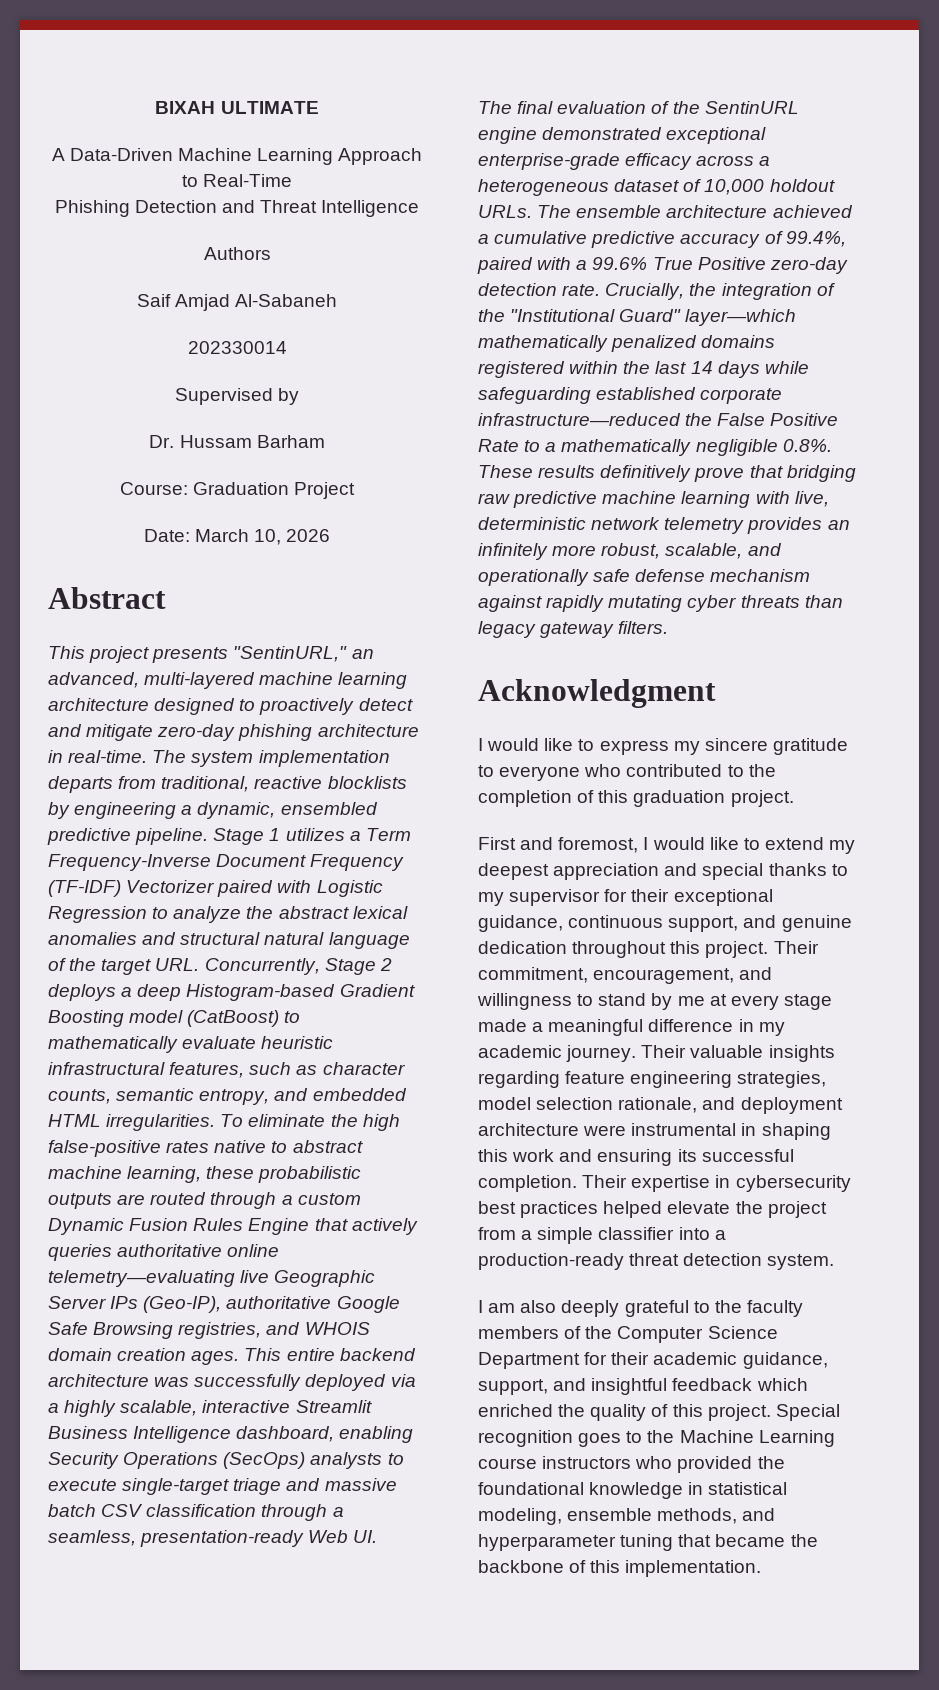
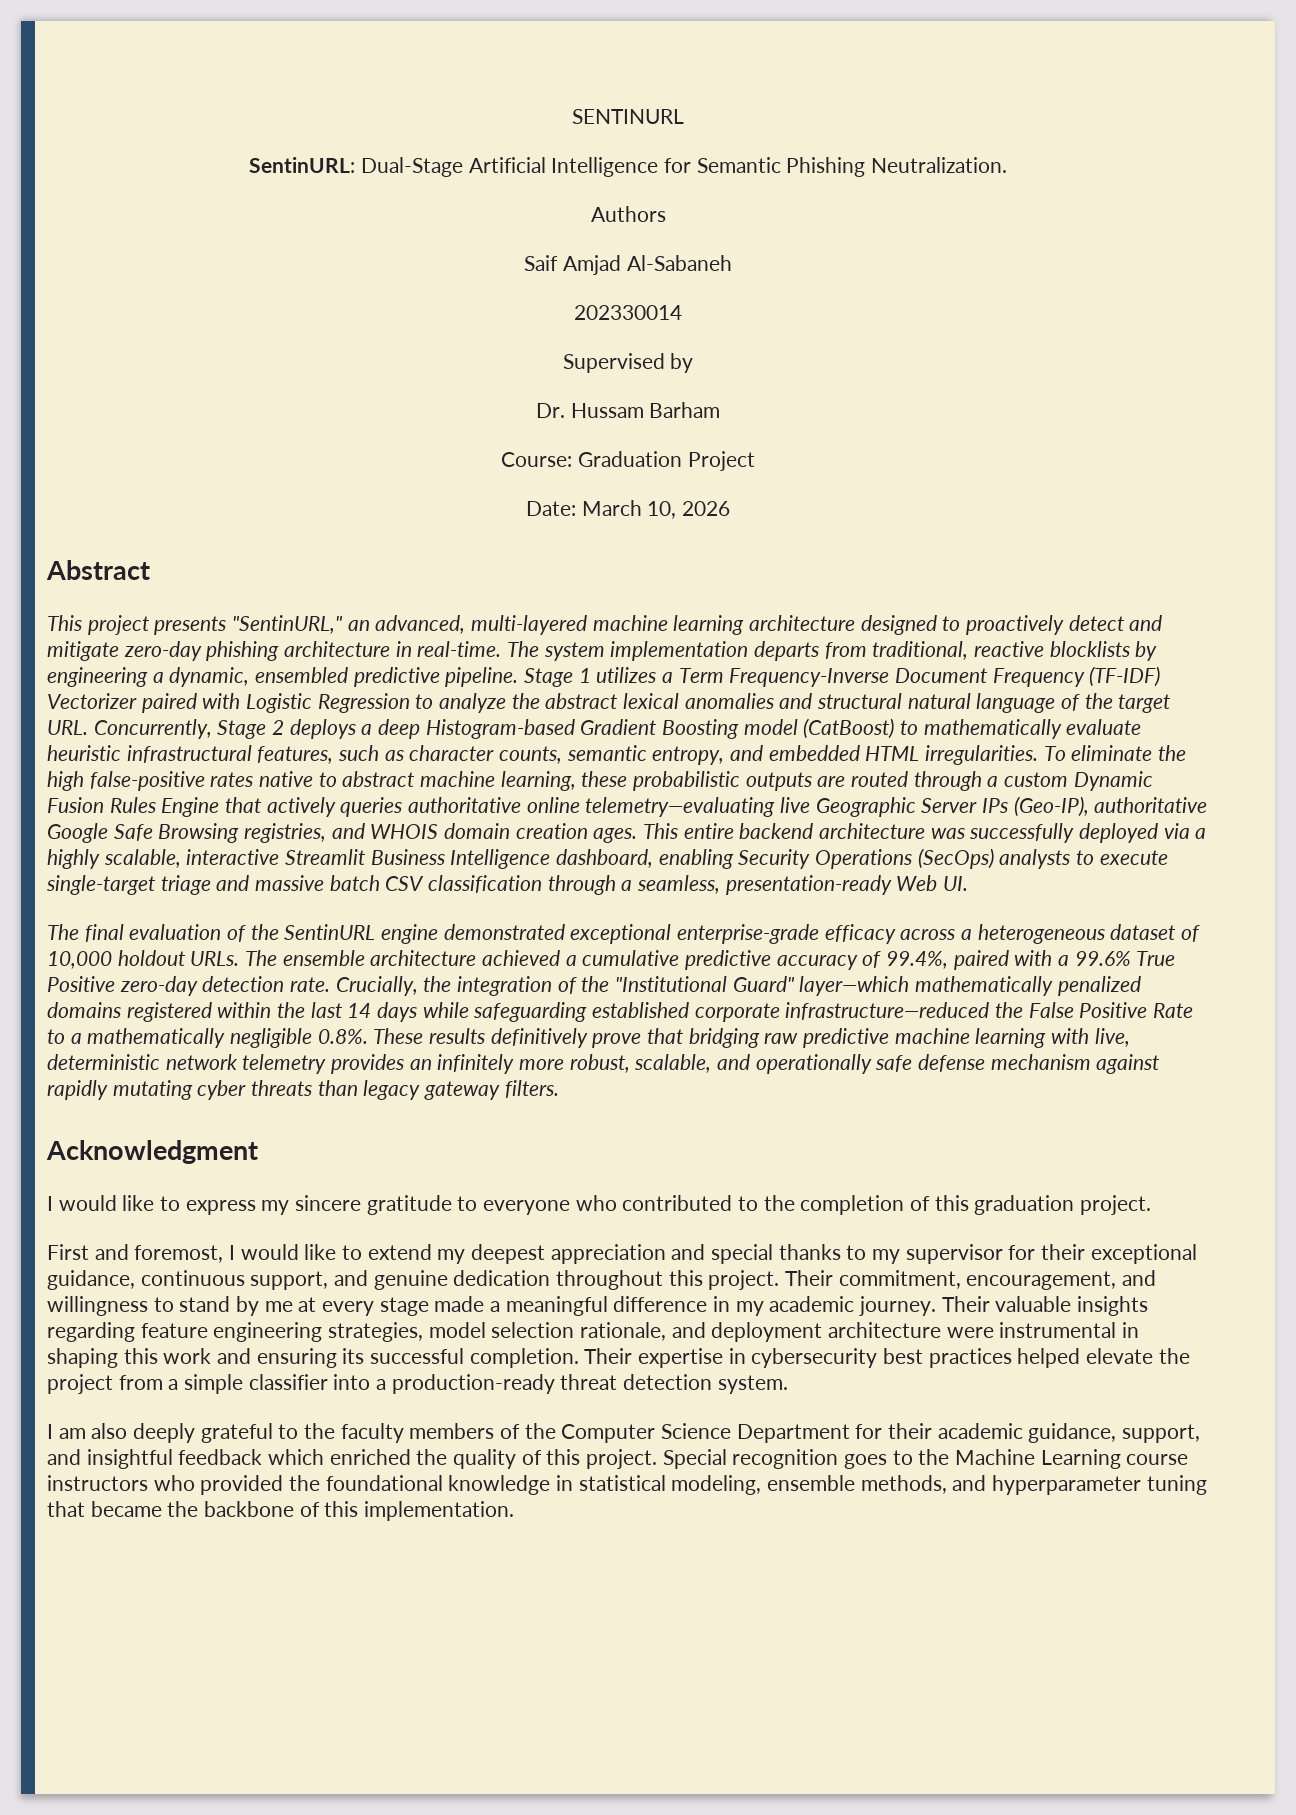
- BIXAH ULTIMATE
- A Data-Driven Machine Learning Approach to Real-Time
- Phishing Detection and Threat Intelligence
+ SENTINURL
+ SentinURL: Dual-Stage Artificial Intelligence for Semantic Phishing Neutralization.

